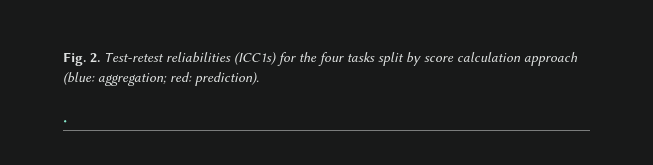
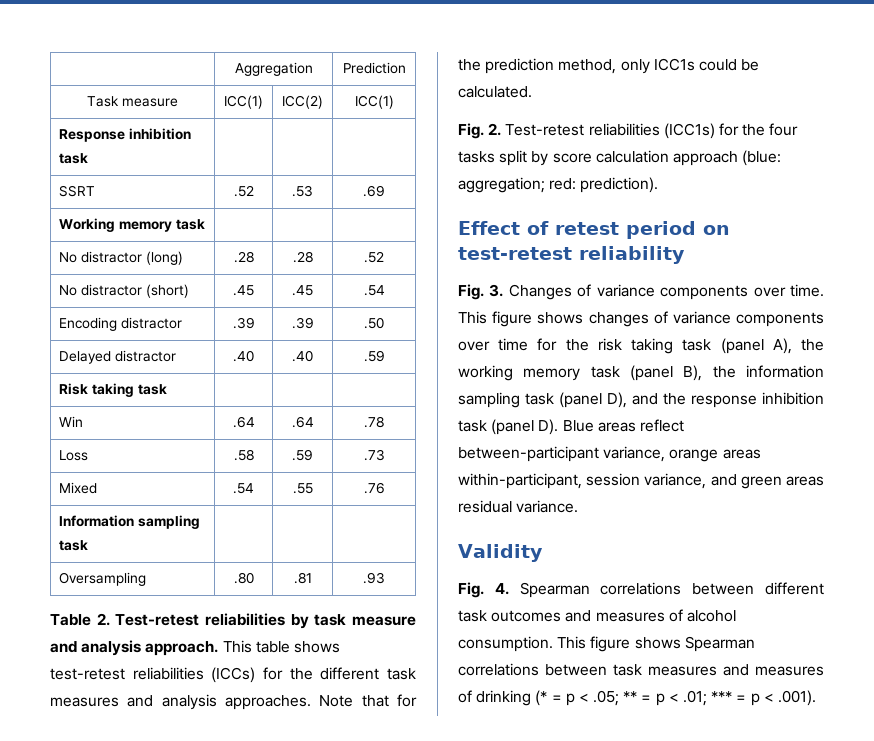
+ | Aggregation | Prediction
+ Task measure | ICC(1) | ICC(2) | ICC(1)
+ Response inhibition task | | |
+ SSRT | .52 | .53 | .69
+ Working memory task | | |
+ No distractor (long) | .28 | .28 | .52
+ No distractor (short) | .45 | .45 | .54
+ Encoding distractor | .39 | .39 | .50
+ Delayed distractor | .40 | .40 | .59
+ Risk taking task | | |
+ Win | .64 | .64 | .78
+ Loss | .58 | .59 | .73
+ Mixed | .54 | .55 | .76
+ Information sampling task | | |
+ Oversampling | .80 | .81 | .93
+ Table 2. Test-retest reliabilities by task measure and analysis approach. This table shows test-retest reliabilities (ICCs) for the different task measures and analysis approaches. Note that for the prediction method, only ICC1s could be calculated.
- .
+ Effect of retest period on test-retest reliability
+ Fig. 3. Changes of variance components over time. This figure shows changes of variance components over time for the risk taking task (panel A), the working memory task (panel B), the information sampling task (panel D), and the response inhibition task (panel D). Blue areas reflect between-participant variance, orange areas within-participant, session variance, and green areas residual variance.
+ Validity
+ Fig. 4. Spearman correlations between different task outcomes and measures of alcohol consumption. This figure shows Spearman correlations between task measures and measures of drinking (* = p < .05; ** = p < .01; *** = p < .001).

